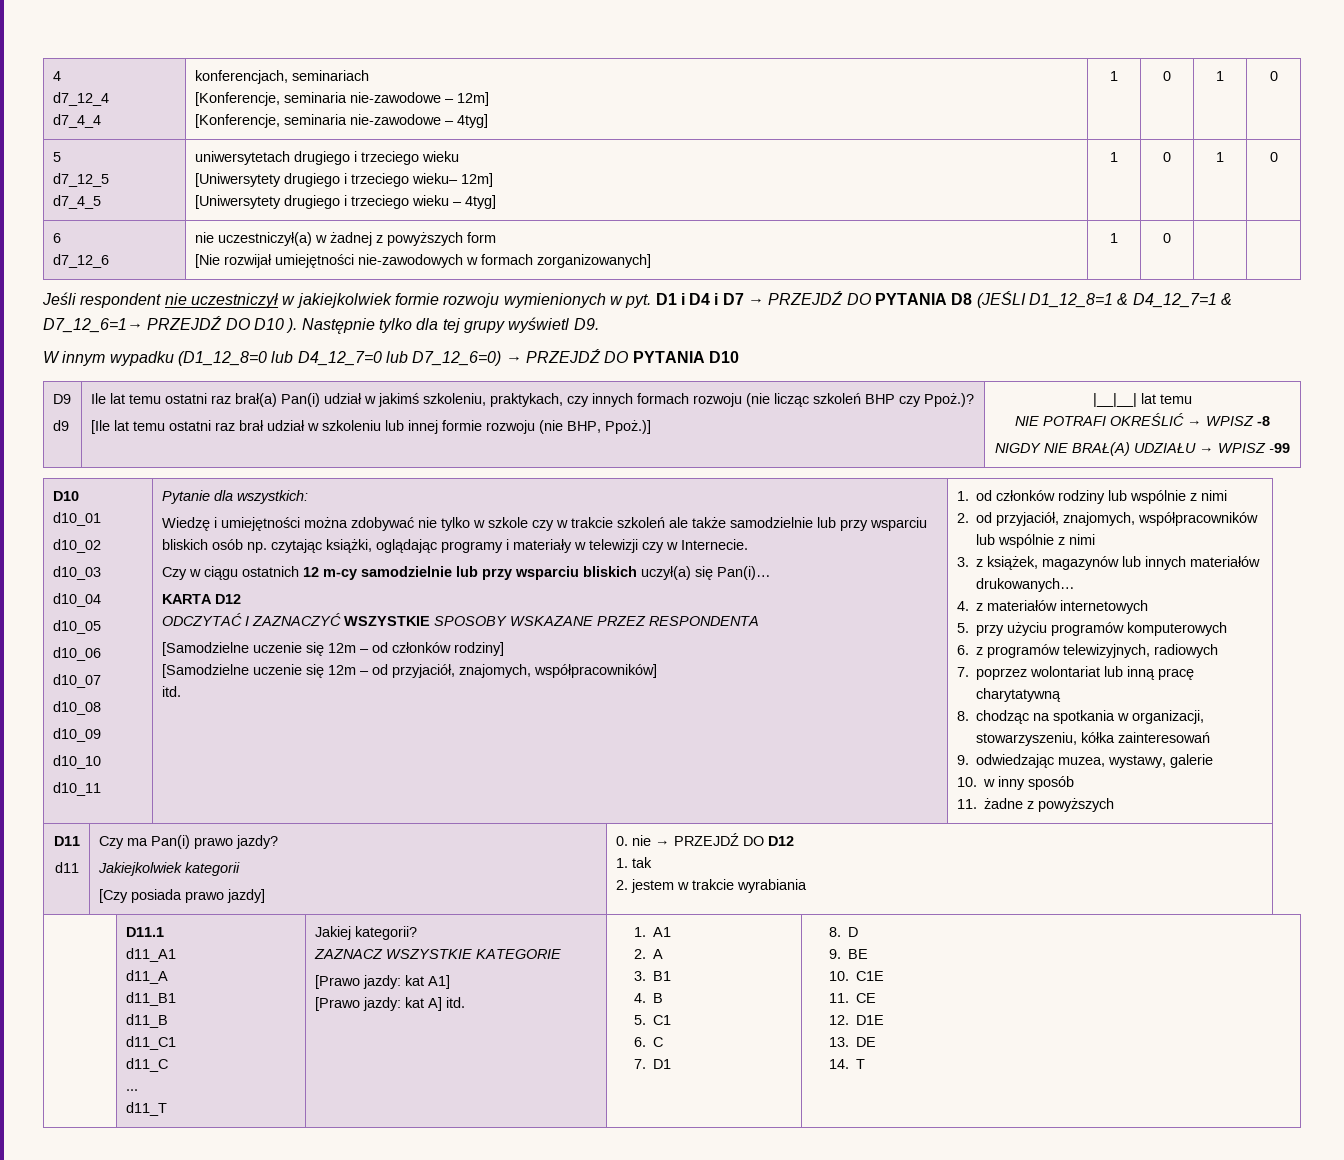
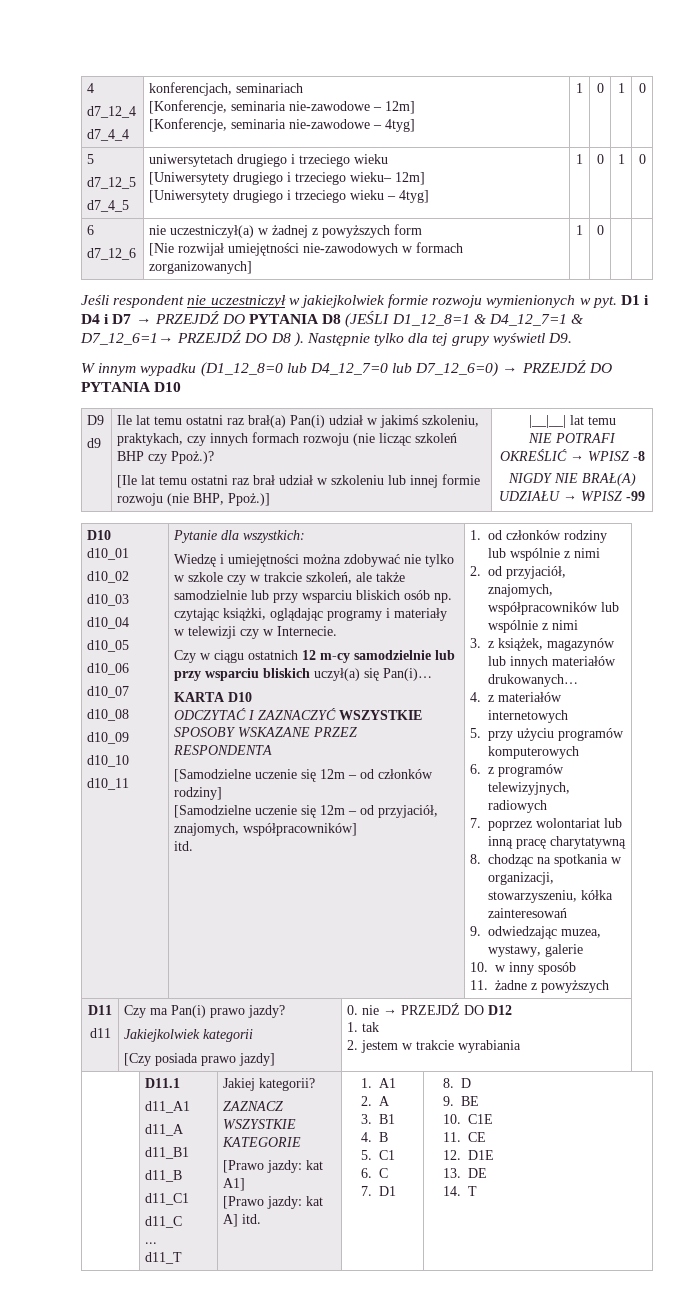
- D1 i D4 i D7 → PRZEJDŹ DO PYTANIA D8 (JEŚLI D1_12_8=1 & D4_12_7=1 & D7_12_6=1→ PRZEJDŹ DO D10 ).
+ D1 i D4 i D7 → PRZEJDŹ DO PYTANIA D8 (JEŚLI D1_12_8=1 & D4_12_7=1 & D7_12_6=1→ PRZEJDŹ DO D8 ).
- Wiedzę i umiejętności można zdobywać nie tylko w szkole czy w trakcie szkoleń ale także samodzielnie lub przy wsparciu bliskich osób np. czytając książki, oglądając programy i materiały w telewizji czy w Internecie.
+ Wiedzę i umiejętności można zdobywać nie tylko w szkole czy w trakcie szkoleń, ale także samodzielnie lub przy wsparciu bliskich osób np. czytając książki, oglądając programy i materiały w telewizji czy w Internecie.
- KARTA D12
+ KARTA D10

